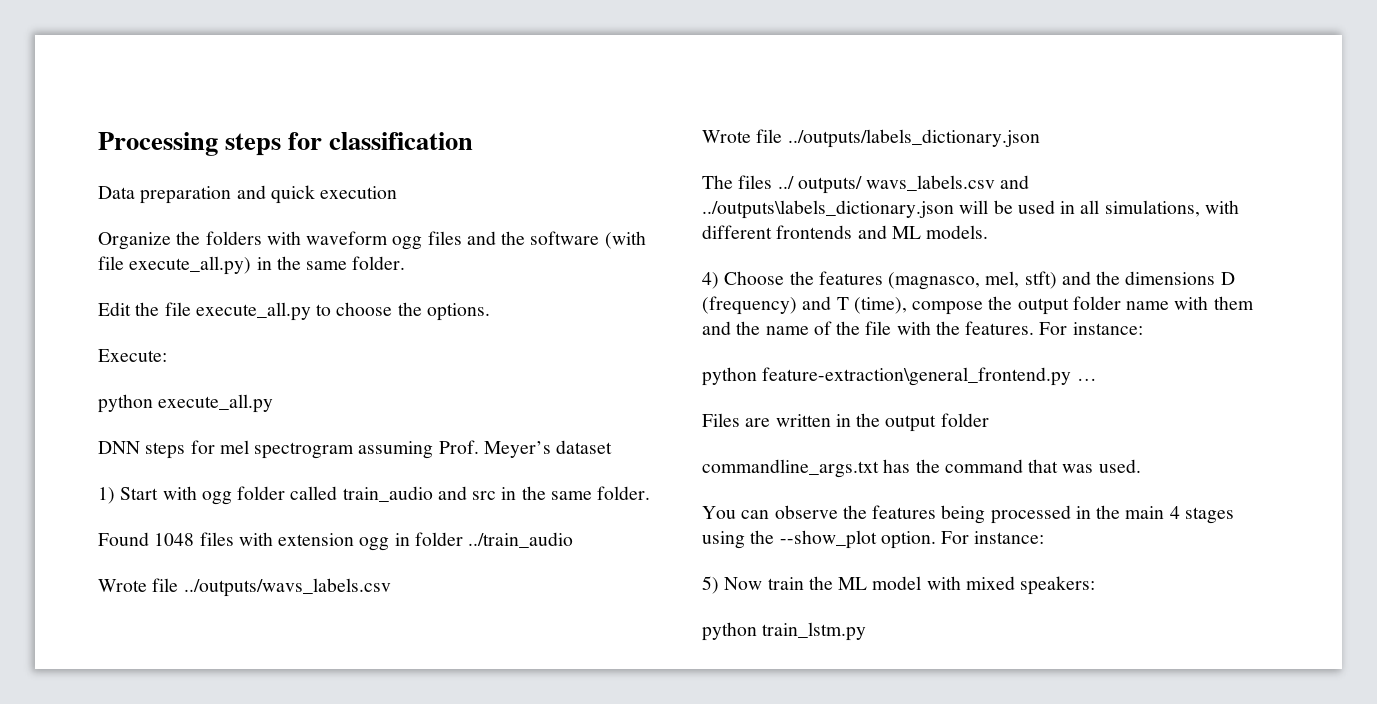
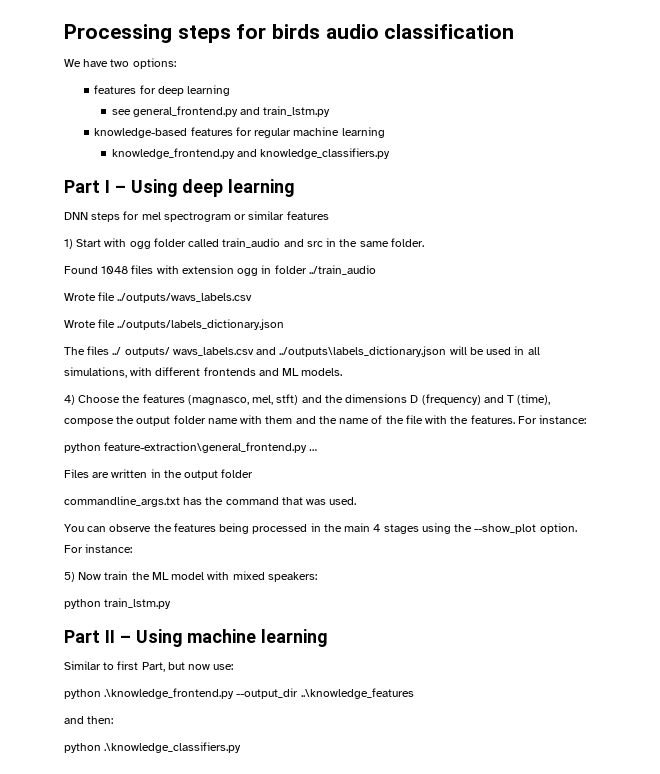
- Processing steps for classification
+ Processing steps for birds audio classification
- Data preparation and quick execution
- Organize the folders with waveform ogg files and the software (with file execute_all.py) in the same folder.
- Edit the file execute_all.py to choose the options.
- Execute:
- python execute_all.py
+ We have two options:
+ features for deep learning
+ see general_frontend.py and train_lstm.py
+ knowledge-based features for regular machine learning
+ knowledge_frontend.py and knowledge_classifiers.py
+ Part I – Using deep learning
- DNN steps for mel spectrogram assuming Prof. Meyer’s dataset
+ DNN steps for mel spectrogram or similar features
+ Part II – Using machine learning
+ Similar to first Part, but now use:
+ python .\knowledge_frontend.py --output_dir ..\knowledge_features
+ and then:
+ python .\knowledge_classifiers.py

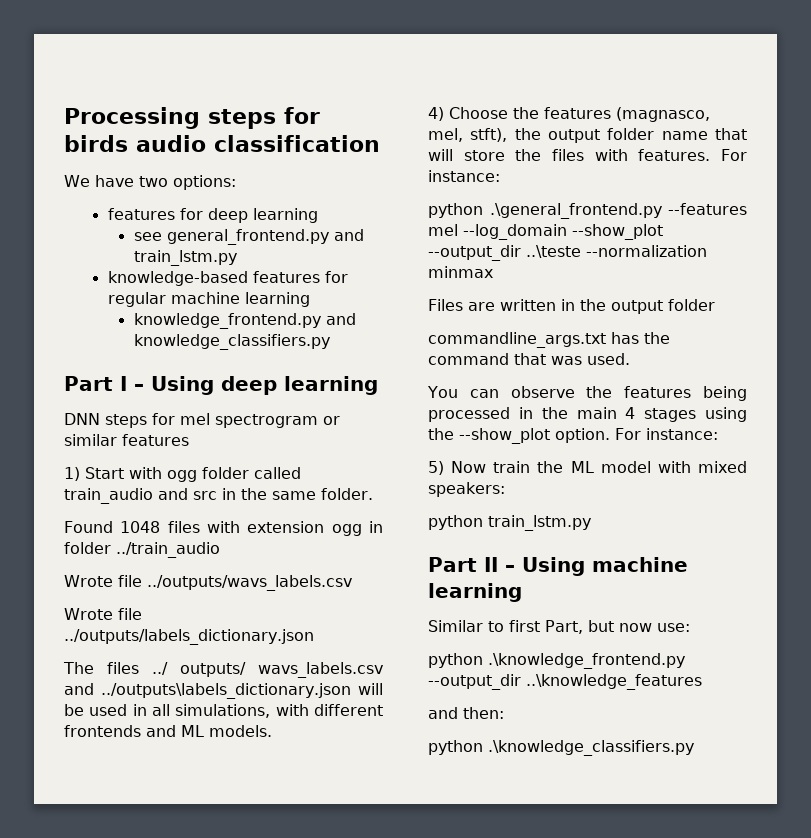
- 4) Choose the features (magnasco, mel, stft) and the dimensions D (frequency) and T (time), compose the output folder name with them and the name of the file with the features. For instance:
- python feature-extraction\general_frontend.py …
+ 4) Choose the features (magnasco, mel, stft), the output folder name that will store the files with features. For instance:
+ python .\general_frontend.py --features mel --log_domain --show_plot --output_dir ..\teste --normalization minmax

